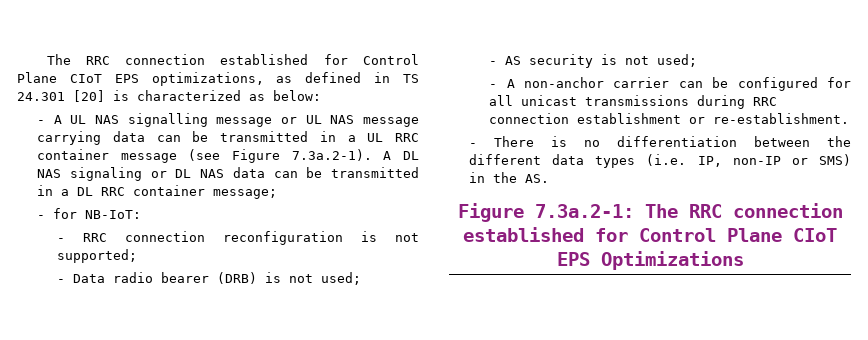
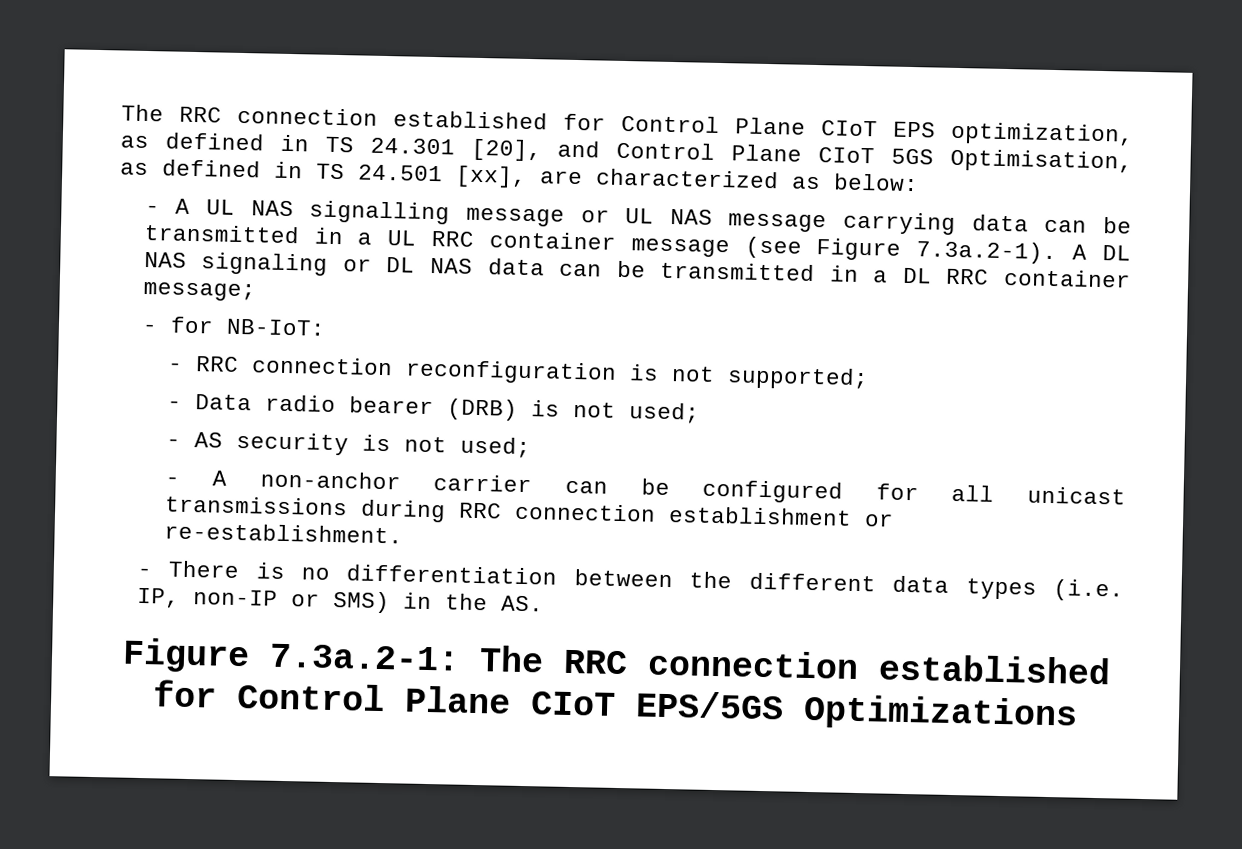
- The RRC connection established for Control Plane CIoT EPS optimizations, as defined in TS 24.301 [20] is characterized as below:
+ The RRC connection established for Control Plane CIoT EPS optimization, as defined in TS 24.301 [20], and Control Plane CIoT 5GS Optimisation, as defined in TS 24.501 [xx], are characterized as below:
- Figure 7.3a.2-1: The RRC connection established for Control Plane CIoT EPS Optimizations
+ Figure 7.3a.2-1: The RRC connection established for Control Plane CIoT EPS/5GS Optimizations

